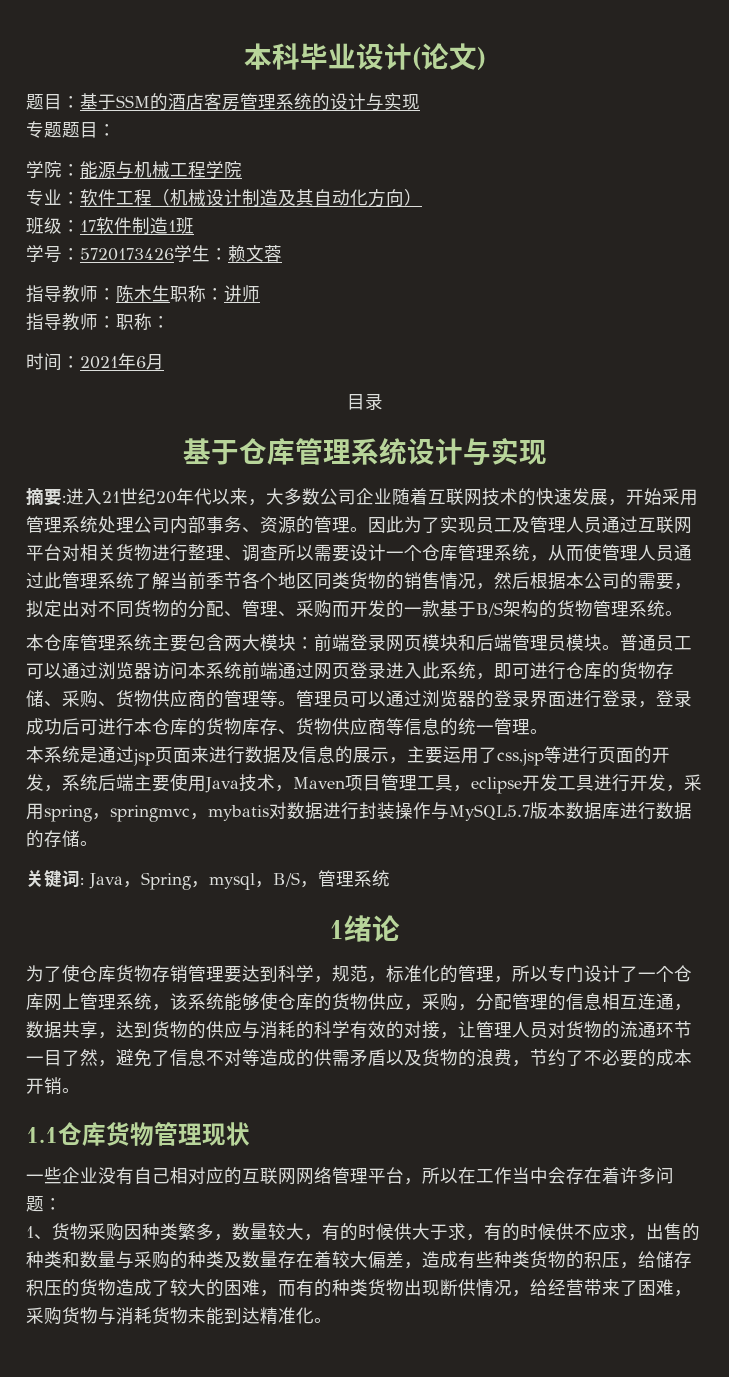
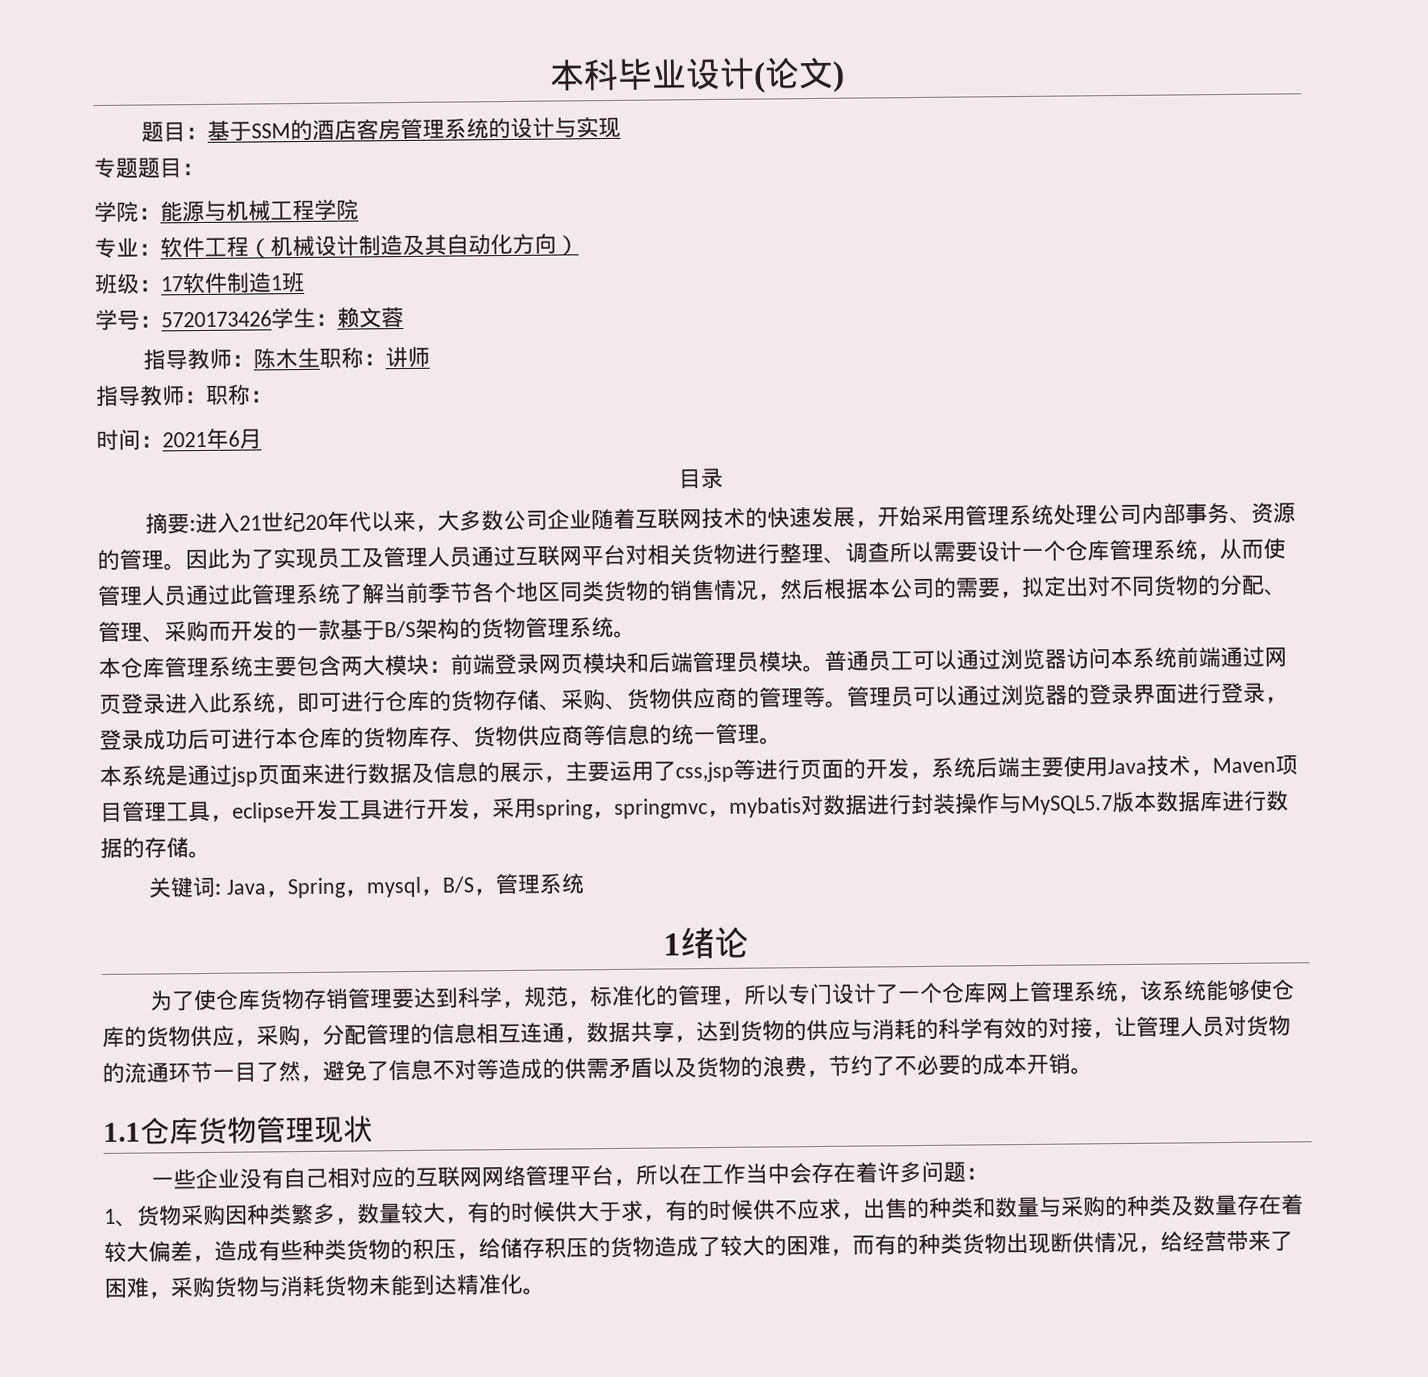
- 基于仓库管理系统设计与实现

